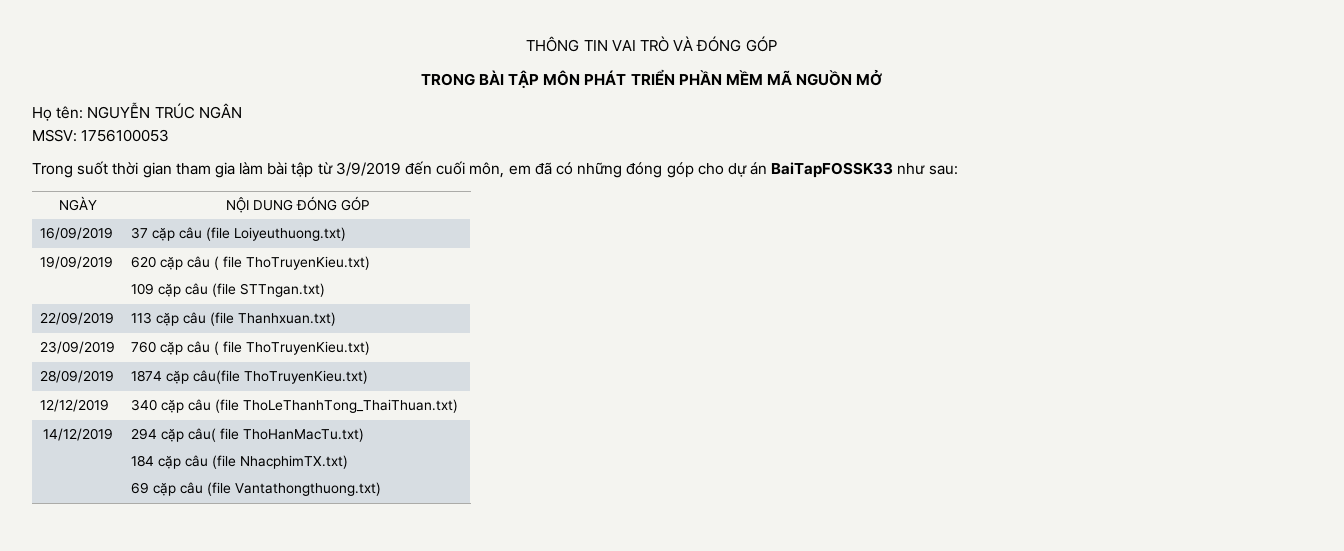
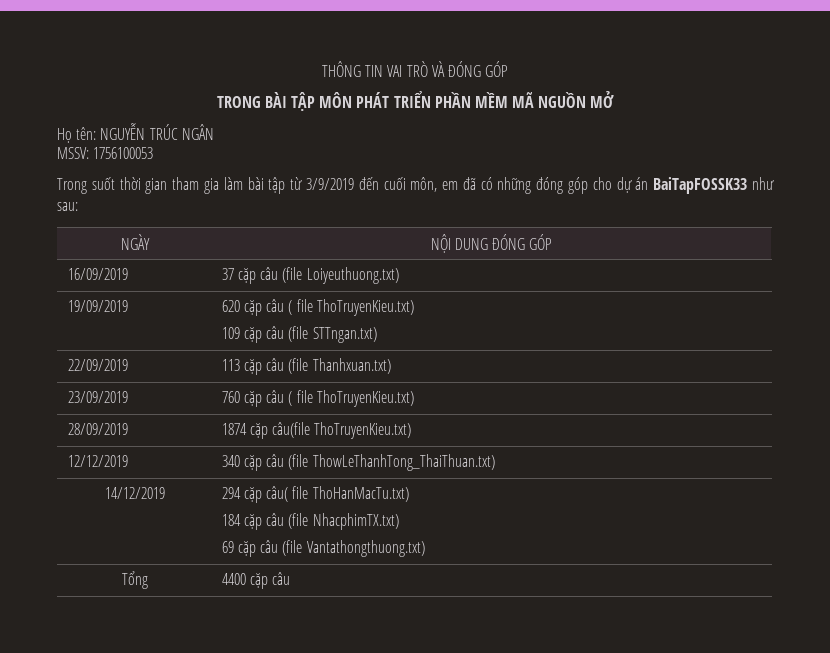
- 12/12/2019 | 340 cặp câu (file ThoLeThanhTong_ThaiThuan.txt)
+ 12/12/2019 | 340 cặp câu (file ThowLeThanhTong_ThaiThuan.txt)
+ Tổng | 4400 cặp câu

